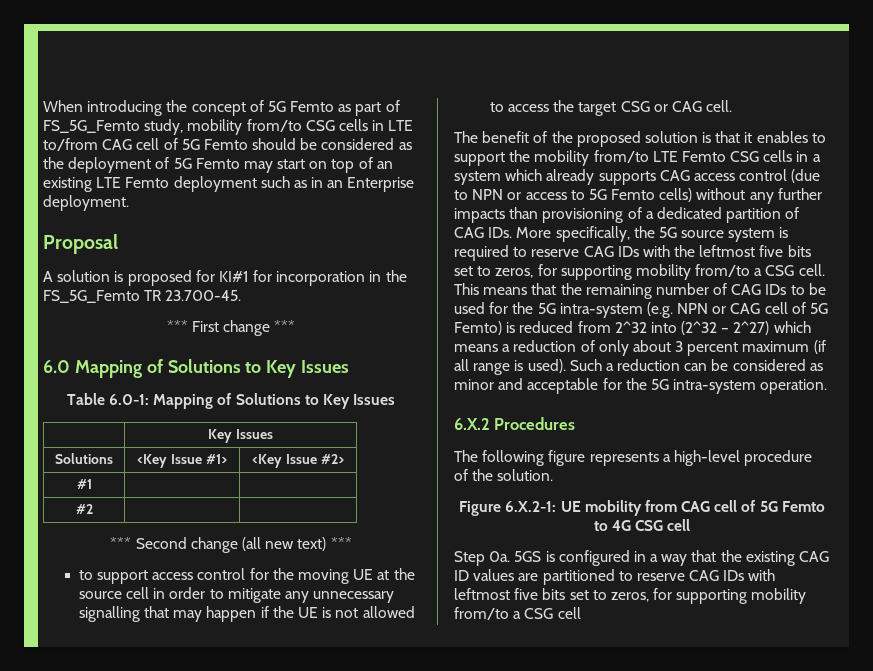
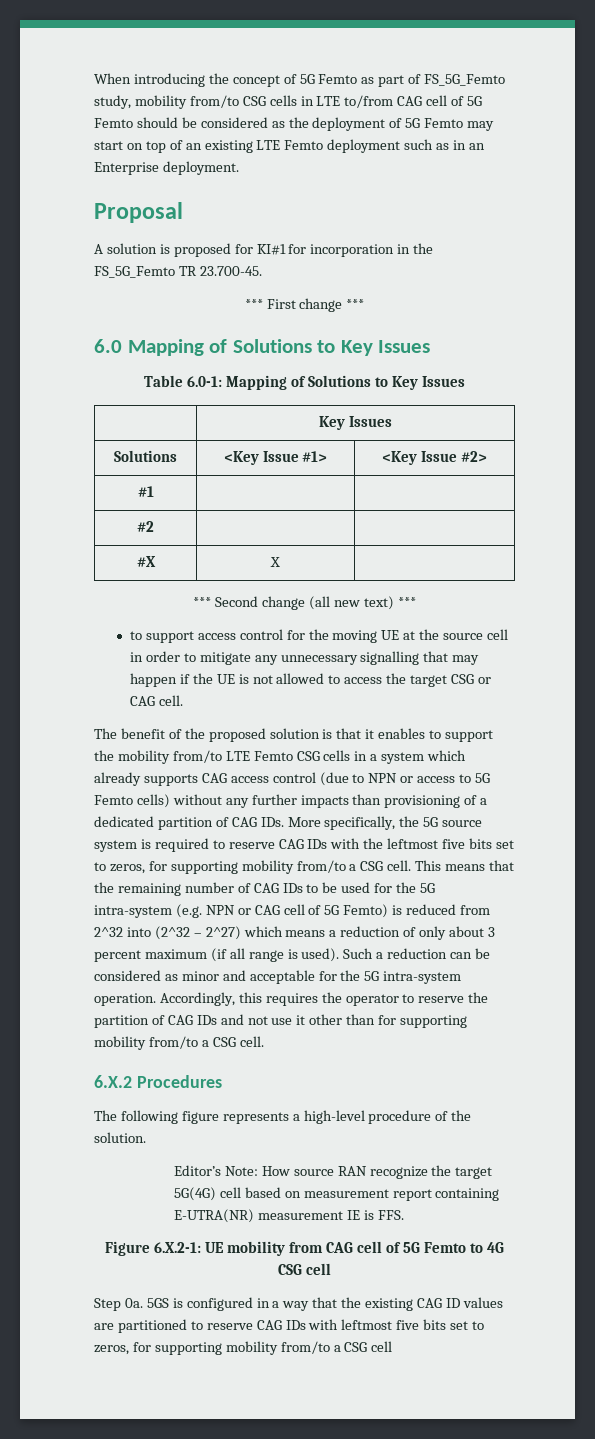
+ #X | X |
+ Accordingly, this requires the operator to reserve the partition of CAG IDs and not use it other than for supporting mobility from/to a CSG cell.
+ Editor’s Note: How source RAN recognize the target 5G(4G) cell based on measurement report containing E-UTRA(NR) measurement IE is FFS.

